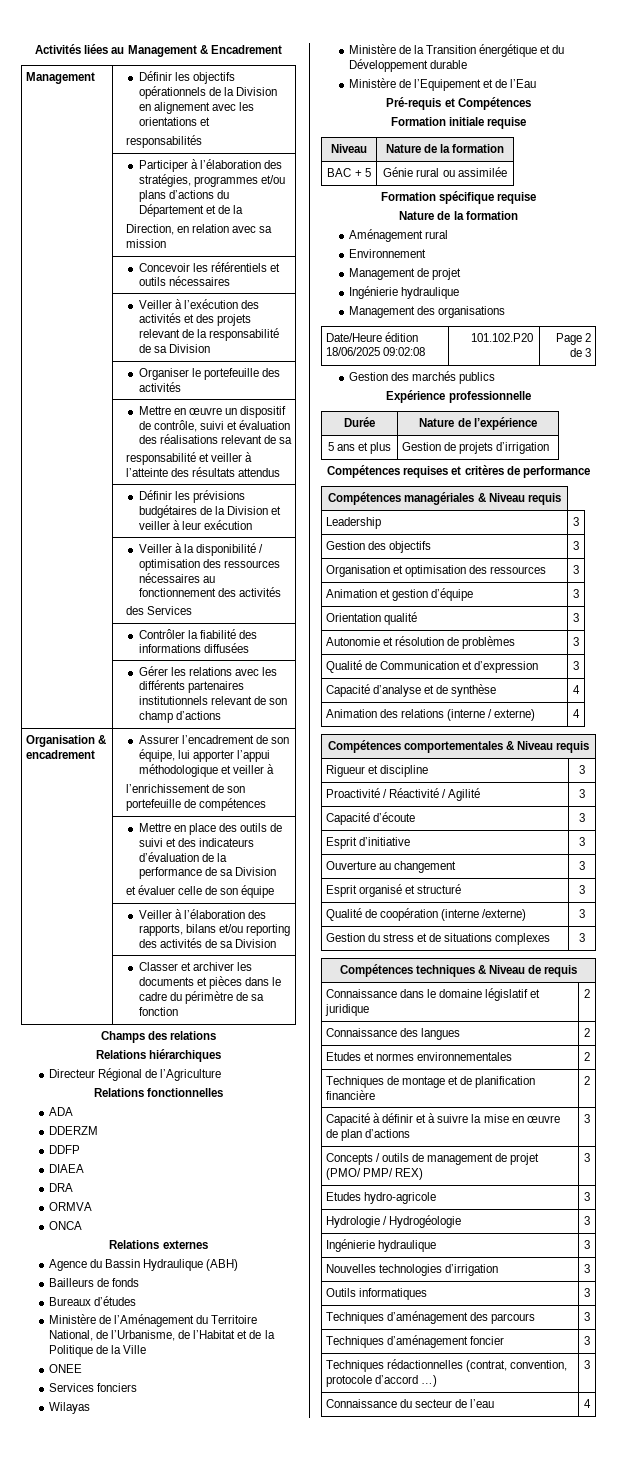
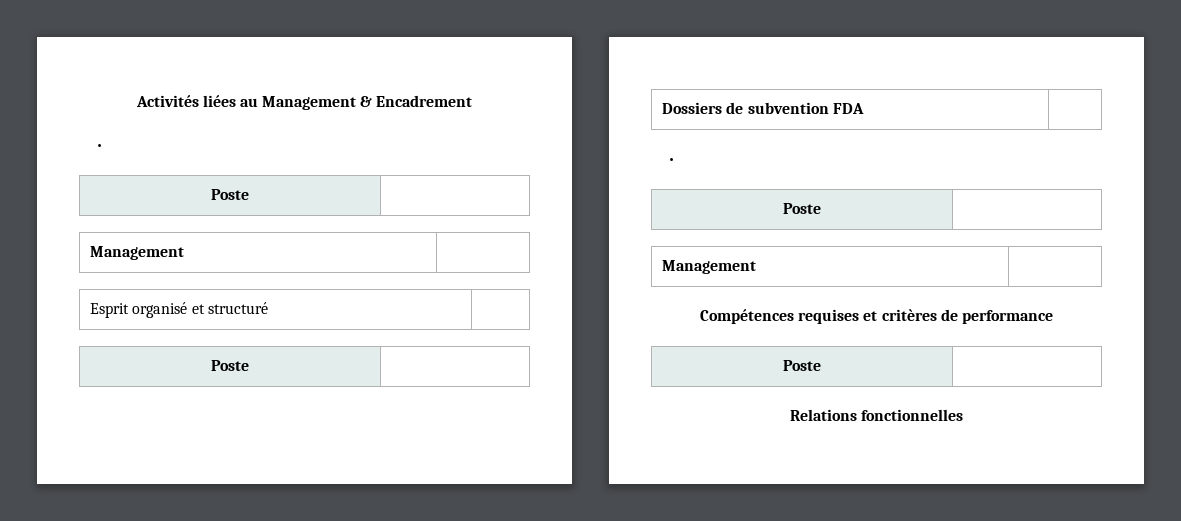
  Activités liées au Management & Encadrement
- Management | Définir les objectifs opérationnels de la Division en alignement avec les orientations et
- responsabilités
- | Participer à l’élaboration des stratégies, programmes et/ou plans d’actions du Département et de la
- Direction, en relation avec sa mission
- | Concevoir les référentiels et outils nécessaires
- | Veiller à l’exécution des activités et des projets relevant de la responsabilité de sa Division
- | Organiser le portefeuille des activités
- | Mettre en œuvre un dispositif de contrôle, suivi et évaluation des réalisations relevant de sa
- responsabilité et veiller à l’atteinte des résultats attendus
- | Définir les prévisions budgétaires de la Division et veiller à leur exécution
- | Veiller à la disponibilité / optimisation des ressources nécessaires au fonctionnement des activités
- des Services
- | Contrôler la fiabilité des informations diffusées
- | Gérer les relations avec les différents partenaires institutionnels relevant de son champ d’actions
- Organisation & encadrement | Assurer l’encadrement de son équipe, lui apporter l’appui méthodologique et veiller à
- l’enrichissement de son portefeuille de compétences
- | Mettre en place des outils de suivi et des indicateurs d’évaluation de la performance de sa Division
- et évaluer celle de son équipe
- | Veiller à l’élaboration des rapports, bilans et/ou reporting des activités de sa Division
- | Classer et archiver les documents et pièces dans le cadre du périmètre de sa fonction
- Champs des relations
- Relations hiérarchiques
- Directeur Régional de l’Agriculture
- Relations fonctionnelles
- ADA
- DDERZM
- DDFP
- DIAEA
- DRA
- ORMVA
- ONCA
- Relations externes
- Agence du Bassin Hydraulique (ABH)
- Bailleurs de fonds
- Bureaux d’études
- Ministère de l’Aménagement du Territoire National, de l’Urbanisme, de l’Habitat et de la Politique de la Ville
- ONEE
- Services fonciers
- Wilayas
- Ministère de la Transition énergétique et du Développement durable
- Ministère de l’Equipement et de l’Eau
- Pré-requis et Compétences
- Formation initiale requise
- Niveau | Nature de la formation
- BAC + 5 | Génie rural ou assimilée
- Formation spécifique requise
- Nature de la formation
- Aménagement rural
- Environnement
- Management de projet
- Ingénierie hydraulique
- Management des organisations
- Date/Heure édition 18/06/2025 09:02:08 | 101.102.P20 | Page 2 de 3
- Gestion des marchés publics
- Expérience professionnelle
- Durée | Nature de l’expérience
- 5 ans et plus | Gestion de projets d’irrigation
+ •
+ Poste |
+ Management |
+ Esprit organisé et structuré |
+ Poste |
+ Dossiers de subvention FDA |
+ •
+ Poste |
+ Management |
  Compétences requises et critères de performance
- Compétences managériales & Niveau requis
- Leadership | 3
- Gestion des objectifs | 3
- Organisation et optimisation des ressources | 3
- Animation et gestion d’équipe | 3
- Orientation qualité | 3
- Autonomie et résolution de problèmes | 3
- Qualité de Communication et d’expression | 3
- Capacité d’analyse et de synthèse | 4
- Animation des relations (interne / externe) | 4
- Compétences comportementales & Niveau requis
- Rigueur et discipline | 3
- Proactivité / Réactivité / Agilité | 3
- Capacité d’écoute | 3
- Esprit d’initiative | 3
- Ouverture au changement | 3
- Esprit organisé et structuré | 3
- Qualité de coopération (interne /externe) | 3
- Gestion du stress et de situations complexes | 3
- Compétences techniques & Niveau de requis
- Connaissance dans le domaine législatif et juridique | 2
- Connaissance des langues | 2
- Etudes et normes environnementales | 2
- Techniques de montage et de planification financière | 2
- Capacité à définir et à suivre la mise en œuvre de plan d’actions | 3
- Concepts / outils de management de projet (PMO/ PMP/ REX) | 3
- Etudes hydro-agricole | 3
- Hydrologie / Hydrogéologie | 3
- Ingénierie hydraulique | 3
- Nouvelles technologies d’irrigation | 3
- Outils informatiques | 3
- Techniques d’aménagement des parcours | 3
- Techniques d’aménagement foncier | 3
- Techniques rédactionnelles (contrat, convention, protocole d’accord …) | 3
- Connaissance du secteur de l’eau | 4
+ Poste |
+ Relations fonctionnelles

